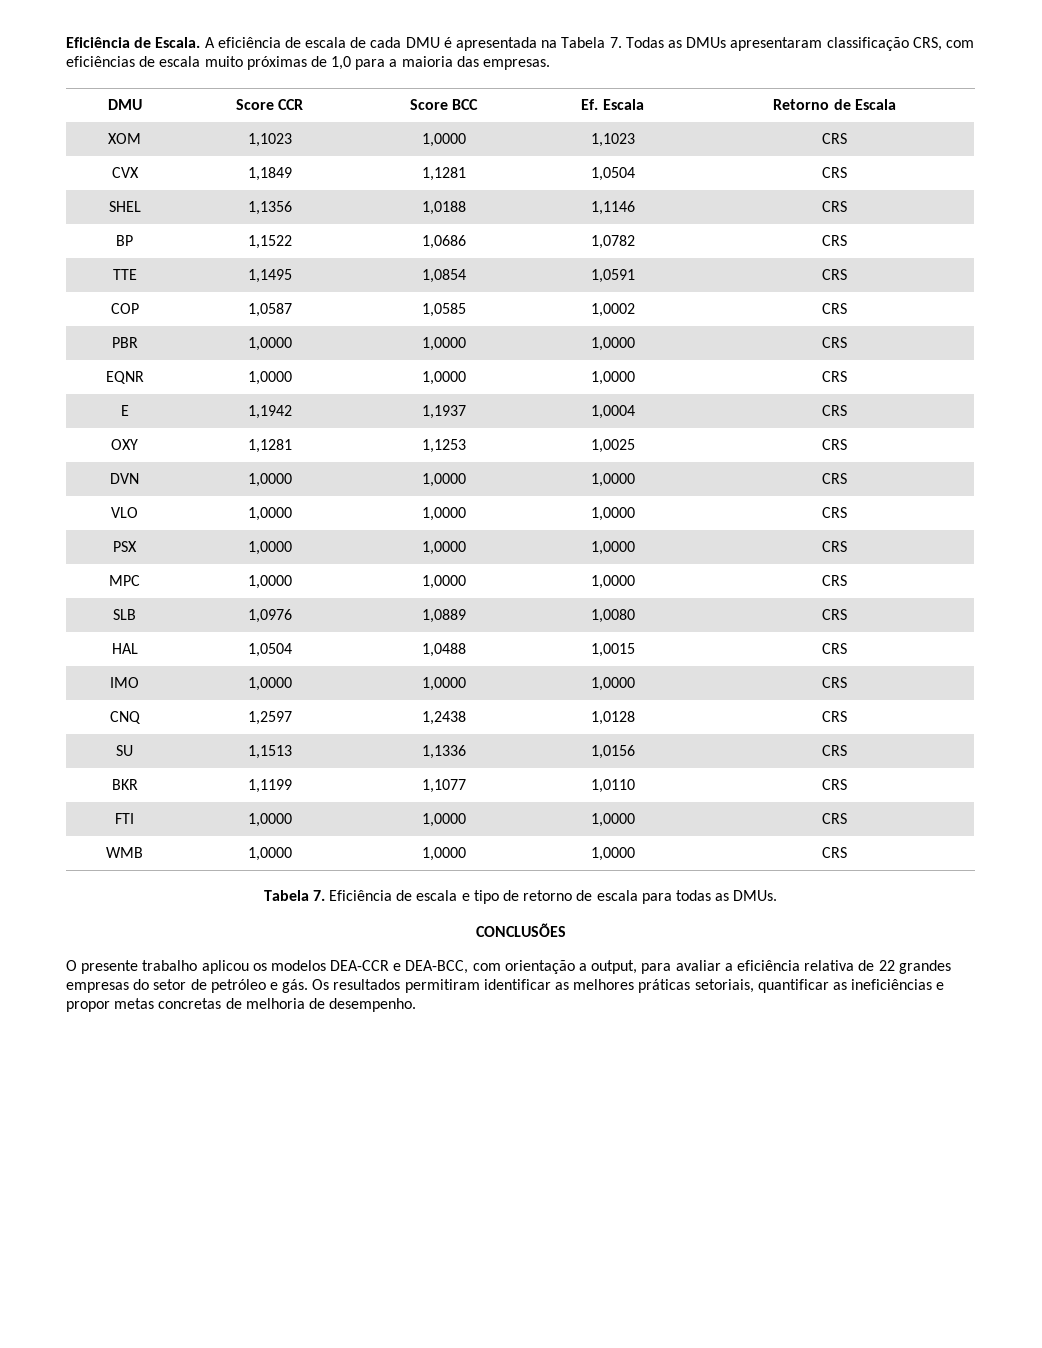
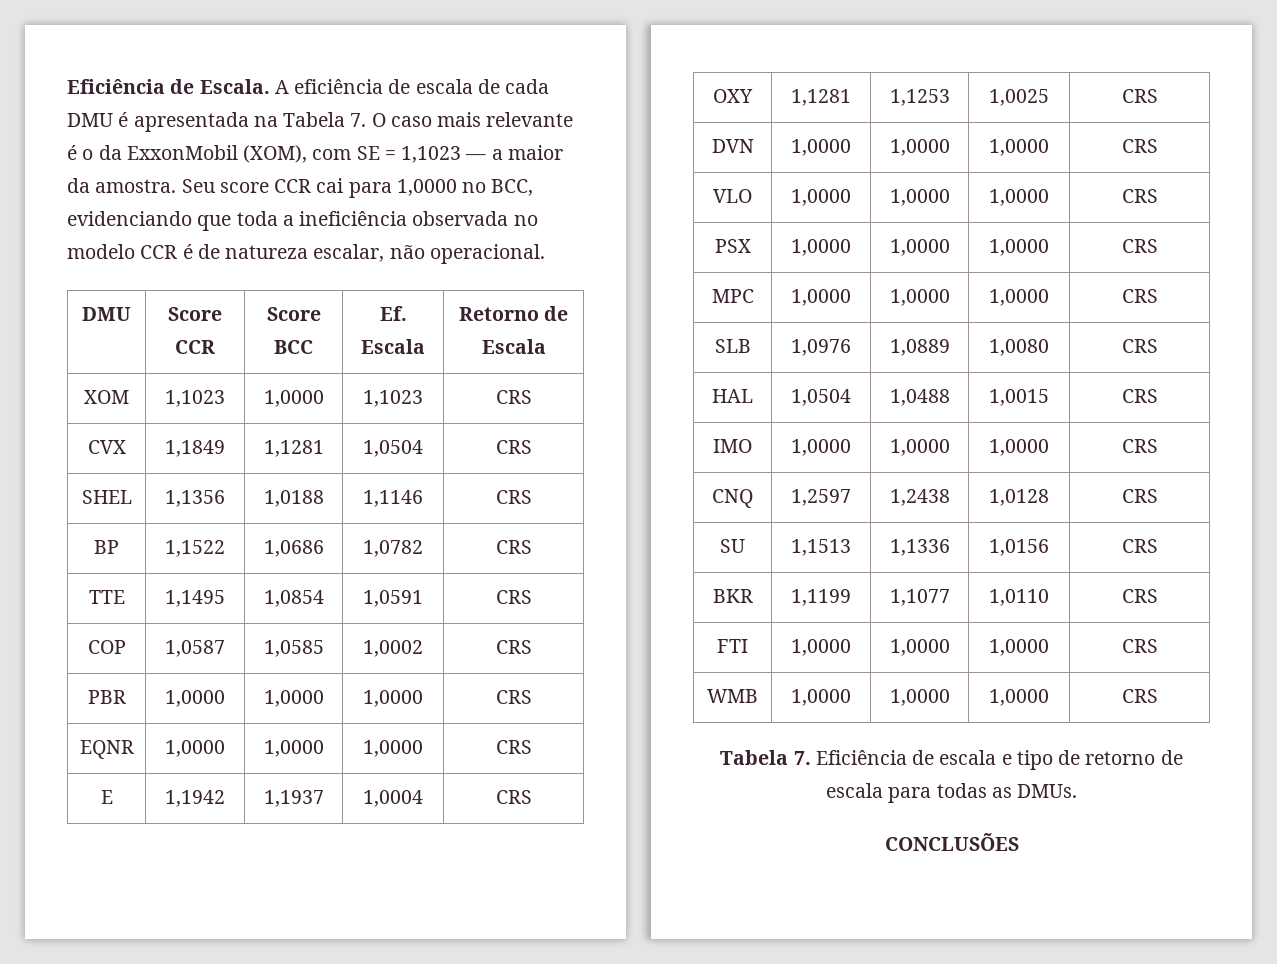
- A eficiência de escala de cada DMU é apresentada na Tabela 7. Todas as DMUs apresentaram classificação CRS, com eficiências de escala muito próximas de 1,0 para a maioria das empresas.
+ A eficiência de escala de cada DMU é apresentada na Tabela 7. O caso mais relevante é o da ExxonMobil (XOM), com SE = 1,1023 — a maior da amostra. Seu score CCR cai para 1,0000 no BCC, evidenciando que toda a ineficiência observada no modelo CCR é de natureza escalar, não operacional.
- O presente trabalho aplicou os modelos DEA-CCR e DEA-BCC, com orientação a output, para avaliar a eficiência relativa de 22 grandes empresas do setor de petróleo e gás. Os resultados permitiram identificar as melhores práticas setoriais, quantificar as ineficiências e propor metas concretas de melhoria de desempenho.

